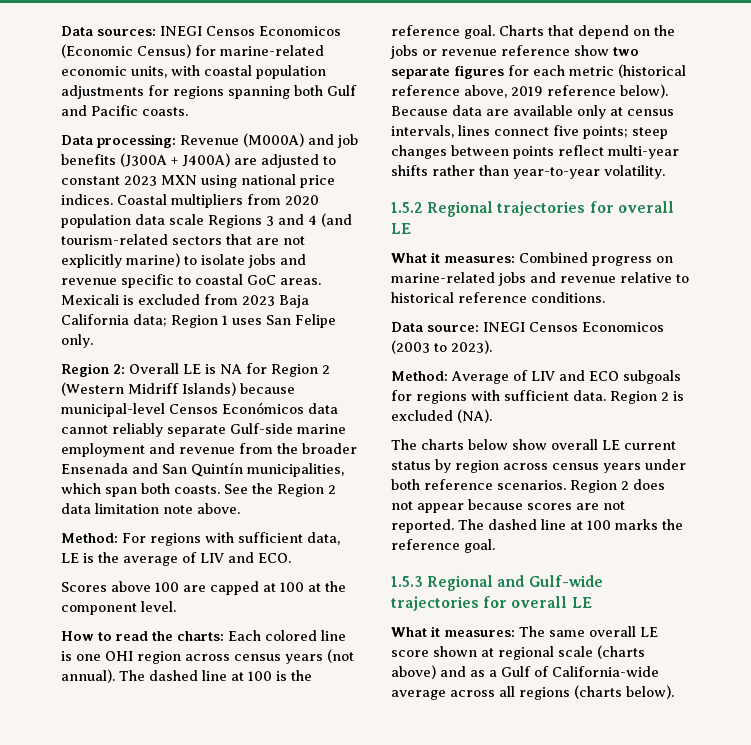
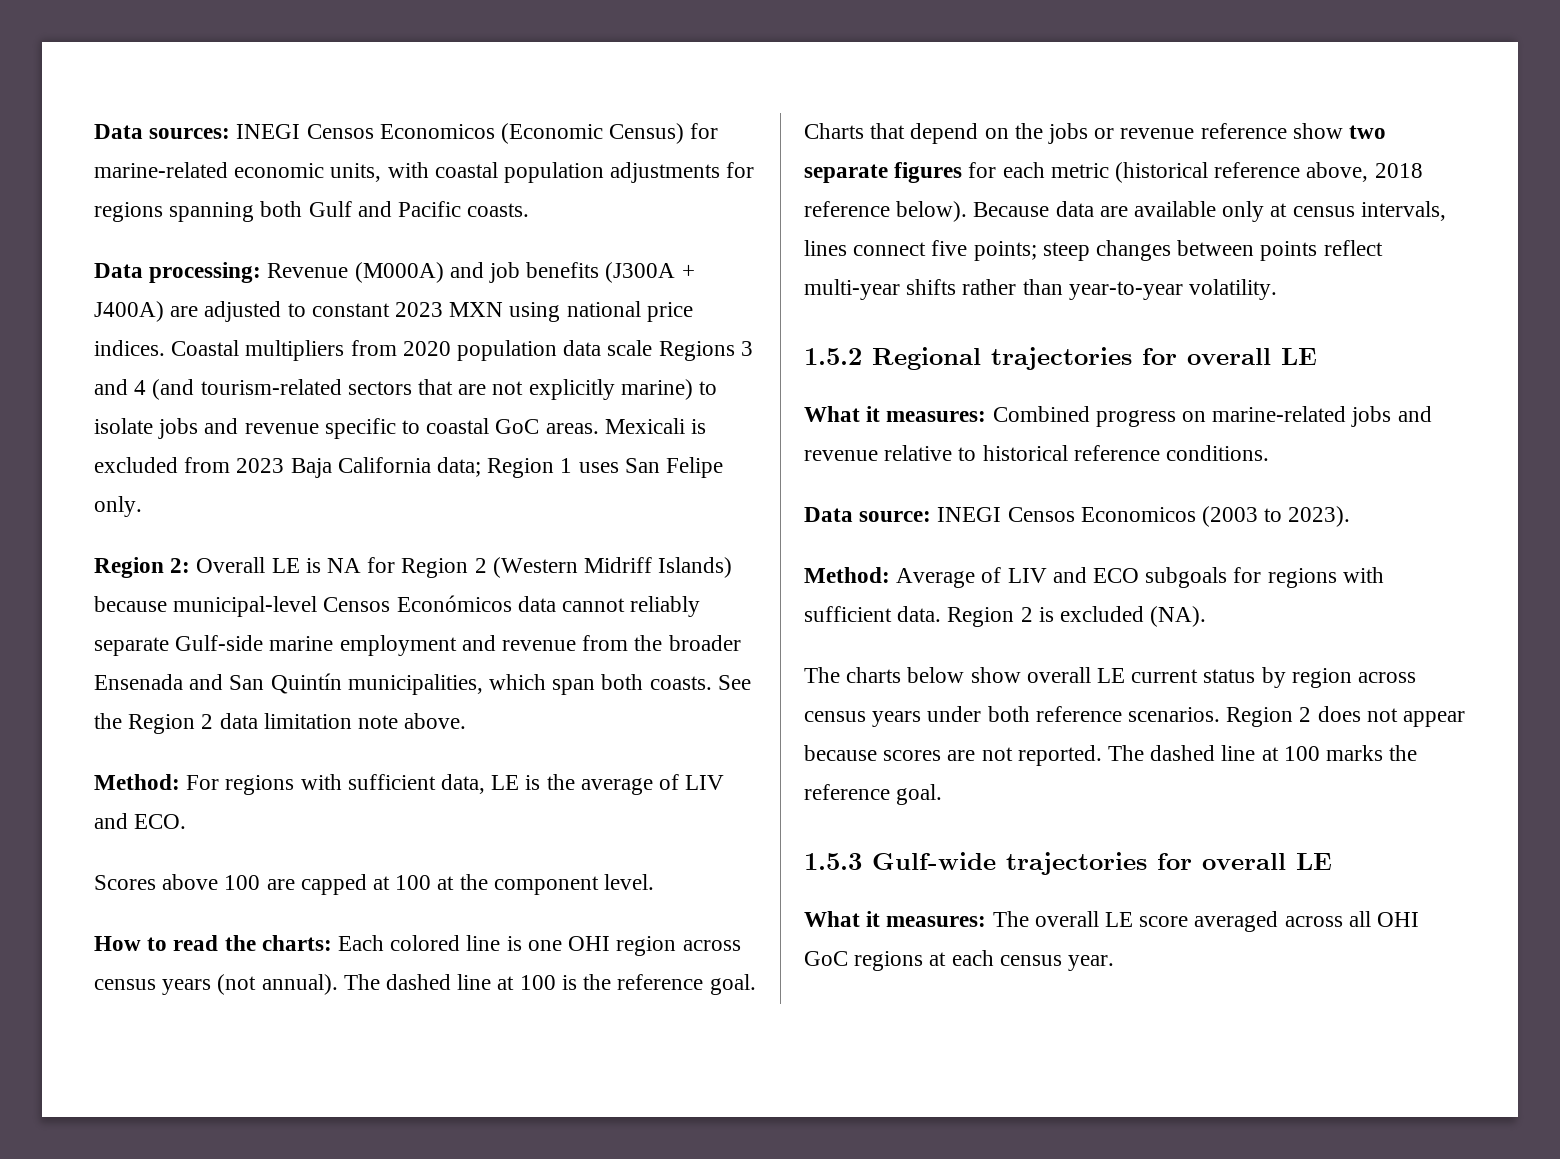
- Charts that depend on the jobs or revenue reference show two separate figures for each metric (historical reference above, 2019 reference below).
+ Charts that depend on the jobs or revenue reference show two separate figures for each metric (historical reference above, 2018 reference below).
- 1.5.3 Regional and Gulf-wide trajectories for overall LE
+ 1.5.3 Gulf-wide trajectories for overall LE
- What it measures: The same overall LE score shown at regional scale (charts above) and as a Gulf of California-wide average across all regions (charts below).
+ What it measures: The overall LE score averaged across all OHI GoC regions at each census year.

